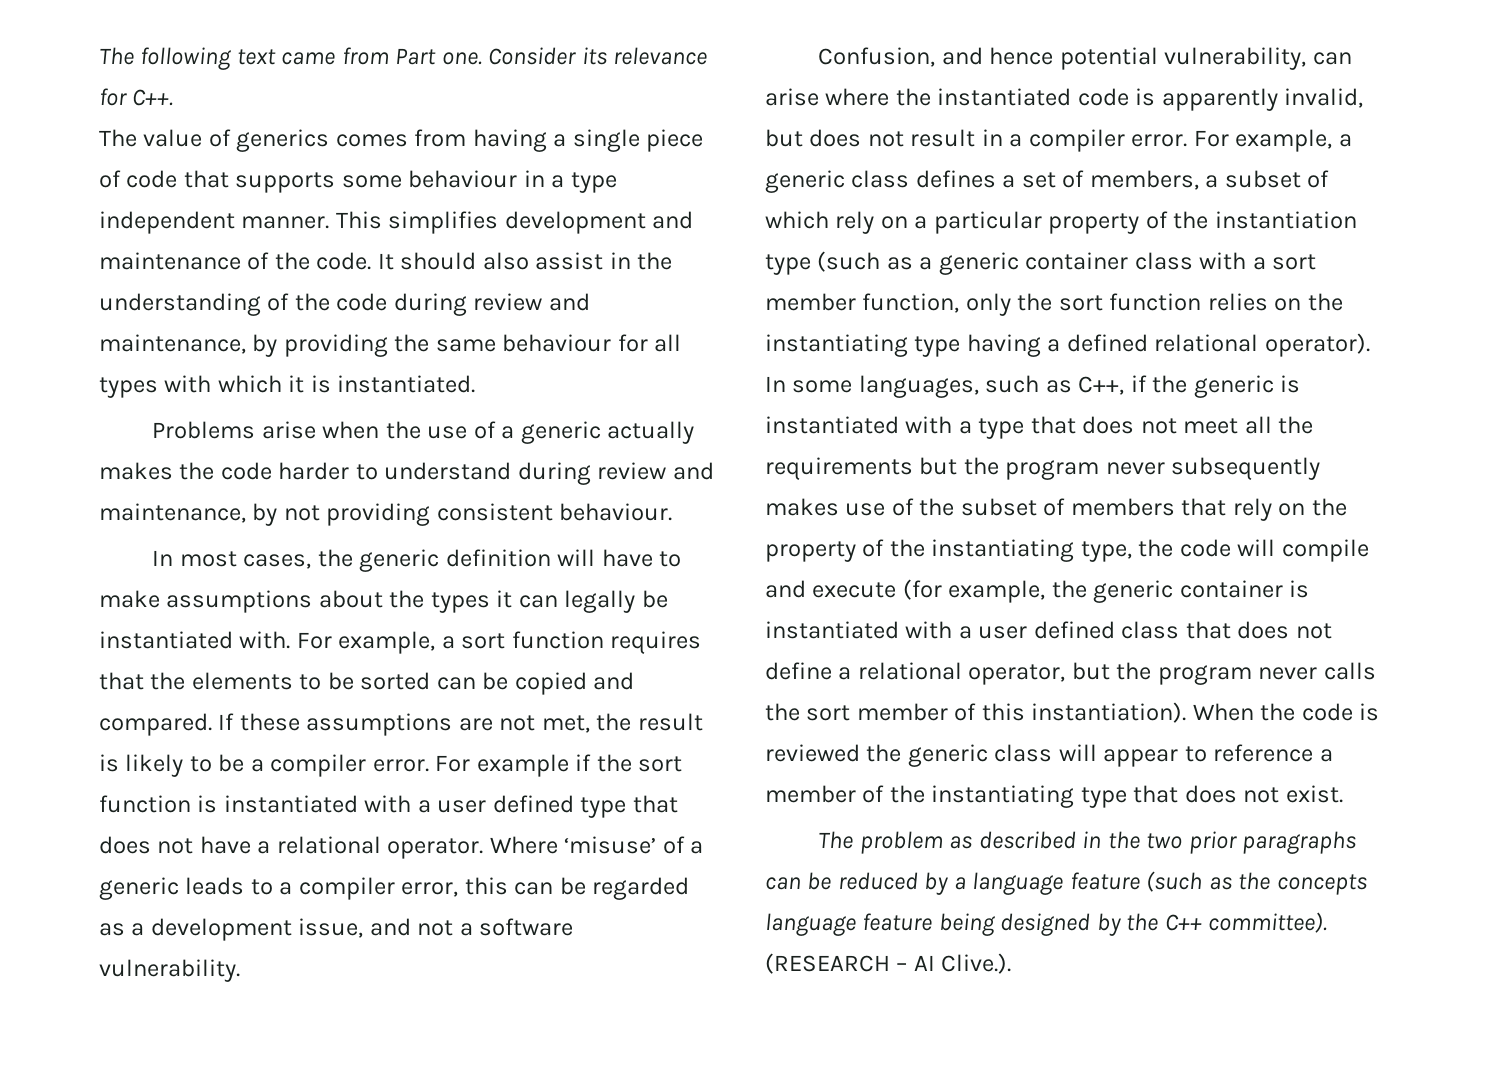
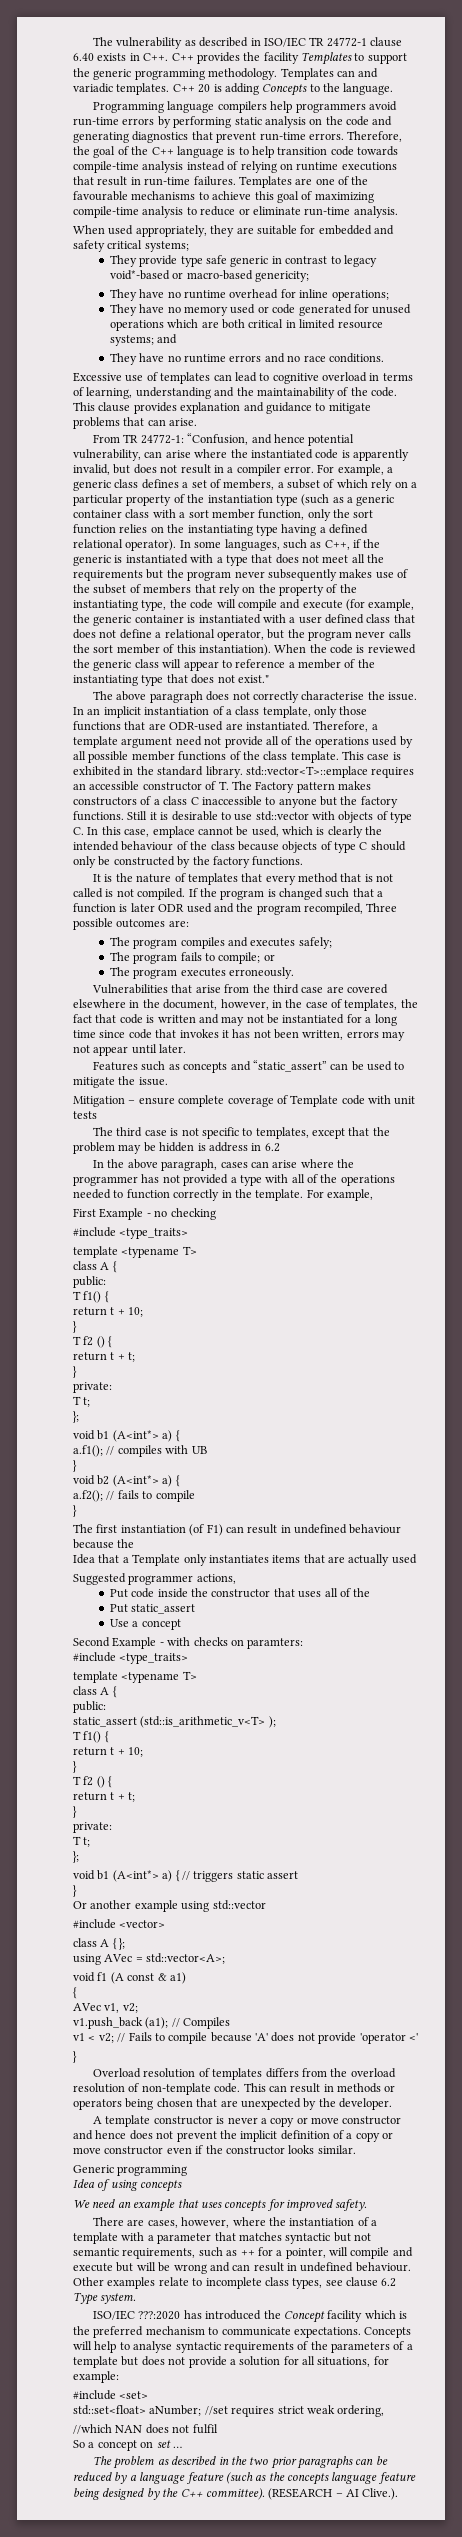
- The following text came from Part one. Consider its relevance for C++.
- The value of generics comes from having a single piece of code that supports some behaviour in a type independent manner. This simplifies development and maintenance of the code. It should also assist in the understanding of the code during review and maintenance, by providing the same behaviour for all types with which it is instantiated.
- Problems arise when the use of a generic actually makes the code harder to understand during review and maintenance, by not providing consistent behaviour.
- In most cases, the generic definition will have to make assumptions about the types it can legally be instantiated with. For example, a sort function requires that the elements to be sorted can be copied and compared. If these assumptions are not met, the result is likely to be a compiler error. For example if the sort function is instantiated with a user defined type that does not have a relational operator. Where ‘misuse’ of a generic leads to a compiler error, this can be regarded as a development issue, and not a software vulnerability.
- Confusion, and hence potential vulnerability, can arise where the instantiated code is apparently invalid, but does not result in a compiler error.
+ The vulnerability as described in ISO/IEC TR 24772-1 clause 6.40 exists in C++. C++ provides the facility Templates to support the generic programming methodology. Templates can and variadic templates. C++ 20 is adding Concepts to the language.
+ Programming language compilers help programmers avoid run-time errors by performing static analysis on the code and generating diagnostics that prevent run-time errors. Therefore, the goal of the C++ language is to help transition code towards compile-time analysis instead of relying on runtime executions that result in run-time failures. Templates are one of the favourable mechanisms to achieve this goal of maximizing compile-time analysis to reduce or eliminate run-time analysis.
+ When used appropriately, they are suitable for embedded and safety critical systems;
+ They provide type safe generic in contrast to legacy void*-based or macro-based genericity;
+ They have no runtime overhead for inline operations;
+ They have no memory used or code generated for unused operations which are both critical in limited resource systems; and
+ They have no runtime errors and no race conditions.
+ Excessive use of templates can lead to cognitive overload in terms of learning, understanding and the maintainability of the code. This clause provides explanation and guidance to mitigate problems that can arise.
+ From TR 24772-1: “Confusion, and hence potential vulnerability, can arise where the instantiated code is apparently invalid, but does not result in a compiler error.
- When the code is reviewed the generic class will appear to reference a member of the instantiating type that does not exist.
+ When the code is reviewed the generic class will appear to reference a member of the instantiating type that does not exist."
+ The above paragraph does not correctly characterise the issue. In an implicit instantiation of a class template, only those functions that are ODR-used are instantiated. Therefore, a template argument need not provide all of the operations used by all possible member functions of the class template. This case is exhibited in the standard library. std::vector<T>::emplace requires an accessible constructor of T. The Factory pattern makes constructors of a class C inaccessible to anyone but the factory functions. Still it is desirable to use std::vector with objects of type C. In this case, emplace cannot be used, which is clearly the intended behaviour of the class because objects of type C should only be constructed by the factory functions.
+ It is the nature of templates that every method that is not called is not compiled. If the program is changed such that a function is later ODR used and the program recompiled, Three possible outcomes are:
+ The program compiles and executes safely;
+ The program fails to compile; or
+ The program executes erroneously.
+ Vulnerabilities that arise from the third case are covered elsewhere in the document, however, in the case of templates, the fact that code is written and may not be instantiated for a long time since code that invokes it has not been written, errors may not appear until later.
+ Features such as concepts and “static_assert” can be used to mitigate the issue.
+ Mitigation – ensure complete coverage of Template code with unit tests
+ The third case is not specific to templates, except that the problem may be hidden is address in 6.2
+ In the above paragraph, cases can arise where the programmer has not provided a type with all of the operations needed to function correctly in the template. For example,
+ First Example - no checking
+ #include <type_traits>
+ template <typename T>
+ class A {
+ public:
+ T f1() {
+ return t + 10;
+ }
+ T f2 () {
+ return t + t;
+ }
+ private:
+ T t;
+ };
+ void b1 (A<int*> a) {
+ a.f1(); // compiles with UB
+ }
+ void b2 (A<int*> a) {
+ a.f2(); // fails to compile
+ }
+ The first instantiation (of F1) can result in undefined behaviour because the
+ Idea that a Template only instantiates items that are actually used
+ Suggested programmer actions,
+ Put code inside the constructor that uses all of the
+ Put static_assert
+ Use a concept
+ Second Example - with checks on paramters:
+ #include <type_traits>
+ template <typename T>
+ class A {
+ public:
+ static_assert (std::is_arithmetic_v<T> );
+ T f1() {
+ return t + 10;
+ }
+ T f2 () {
+ return t + t;
+ }
+ private:
+ T t;
+ };
+ void b1 (A<int*> a) { // triggers static assert
+ }
+ Or another example using std::vector
+ #include <vector>
+ class A { };
+ using AVec = std::vector<A>;
+ void f1 (A const & a1)
+ {
+ AVec v1, v2;
+ v1.push_back (a1); // Compiles
+ v1 < v2; // Fails to compile because 'A' does not provide 'operator <'
+ }
+ Overload resolution of templates differs from the overload resolution of non-template code. This can result in methods or operators being chosen that are unexpected by the developer.
+ A template constructor is never a copy or move constructor and hence does not prevent the implicit definition of a copy or move constructor even if the constructor looks similar.
+ Generic programming
+ Idea of using concepts
+ We need an example that uses concepts for improved safety.
+ There are cases, however, where the instantiation of a template with a parameter that matches syntactic but not semantic requirements, such as ++ for a pointer, will compile and execute but will be wrong and can result in undefined behaviour. Other examples relate to incomplete class types, see clause 6.2 Type system.
+ ISO/IEC ???:2020 has introduced the Concept facility which is the preferred mechanism to communicate expectations. Concepts will help to analyse syntactic requirements of the parameters of a template but does not provide a solution for all situations, for example:
+ #include <set>
+ std::set<float> aNumber; //set requires strict weak ordering,
+ //which NAN does not fulfil
+ So a concept on set …

